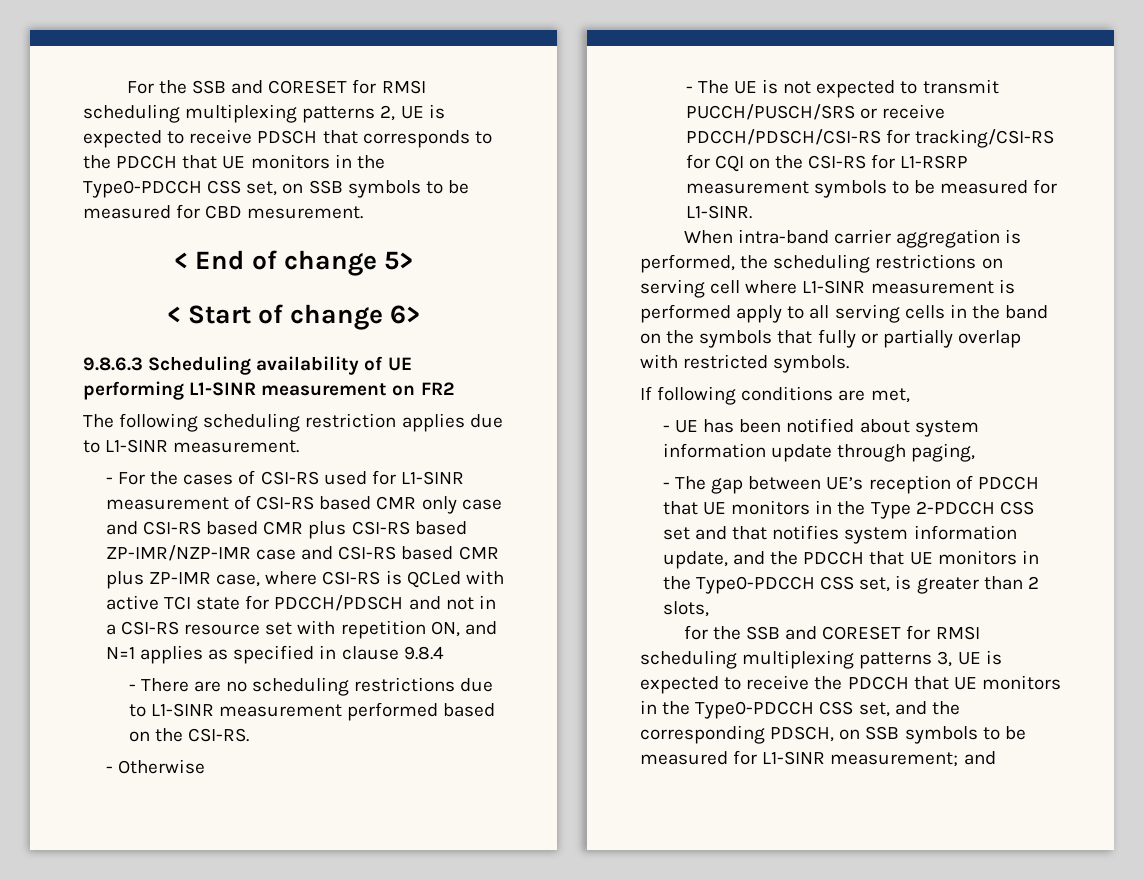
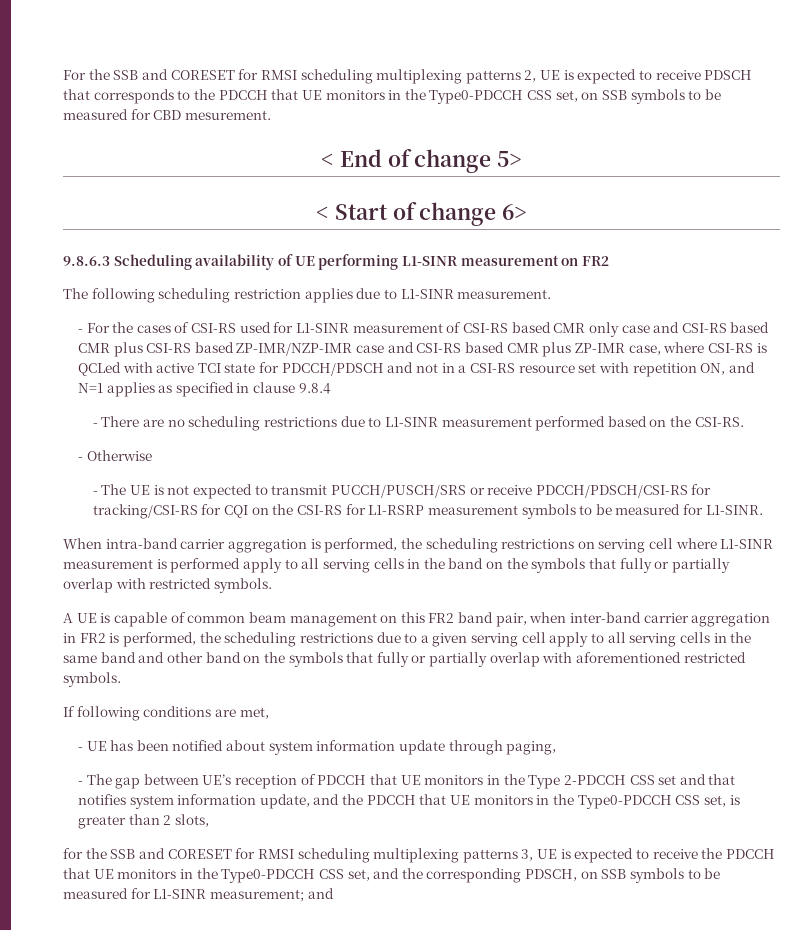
+ A UE is capable of common beam management on this FR2 band pair, when inter-band carrier aggregation in FR2 is performed, the scheduling restrictions due to a given serving cell apply to all serving cells in the same band and other band on the symbols that fully or partially overlap with aforementioned restricted symbols.

